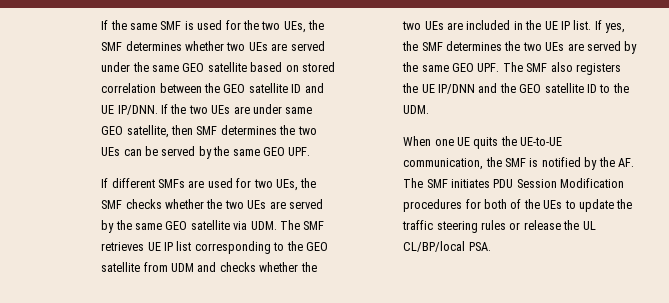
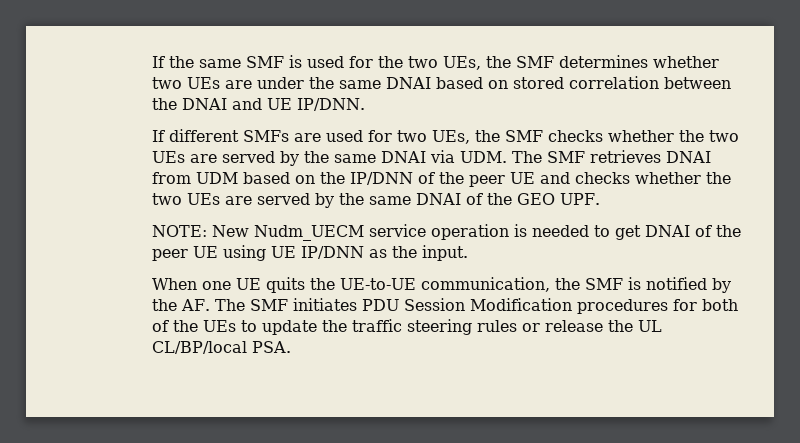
- If the same SMF is used for the two UEs, the SMF determines whether two UEs are served under the same GEO satellite based on stored correlation between the GEO satellite ID and UE IP/DNN. If the two UEs are under same GEO satellite, then SMF determines the two UEs can be served by the same GEO UPF.
+ If the same SMF is used for the two UEs, the SMF determines whether two UEs are under the same DNAI based on stored correlation between the DNAI and UE IP/DNN.
- If different SMFs are used for two UEs, the SMF checks whether the two UEs are served by the same GEO satellite via UDM. The SMF retrieves UE IP list corresponding to the GEO satellite from UDM and checks whether the two UEs are included in the UE IP list. If yes, the SMF determines the two UEs are served by the same GEO UPF. The SMF also registers the UE IP/DNN and the GEO satellite ID to the UDM.
+ If different SMFs are used for two UEs, the SMF checks whether the two UEs are served by the same DNAI via UDM. The SMF retrieves DNAI from UDM based on the IP/DNN of the peer UE and checks whether the two UEs are served by the same DNAI of the GEO UPF.
+ NOTE: New Nudm_UECM service operation is needed to get DNAI of the peer UE using UE IP/DNN as the input.

